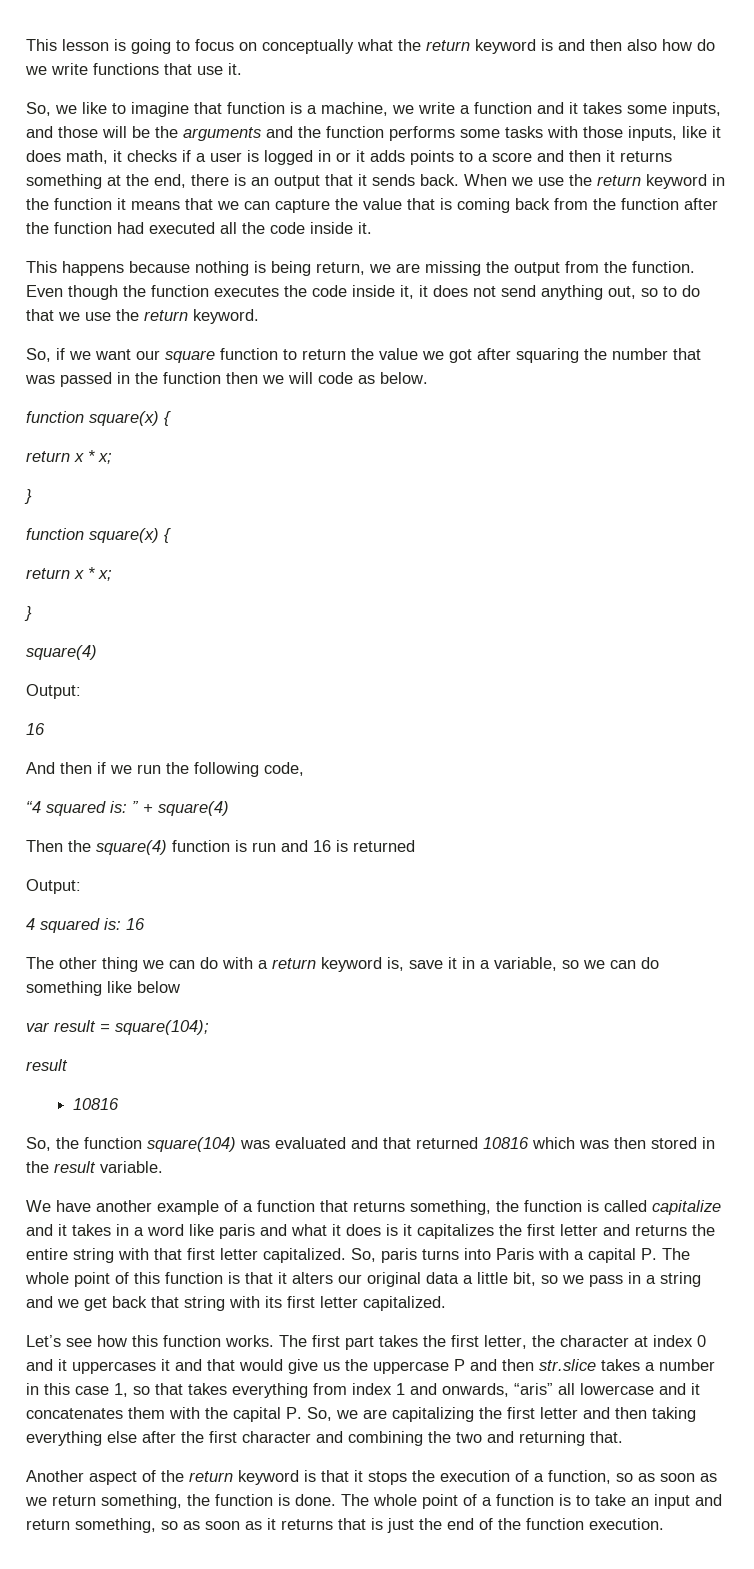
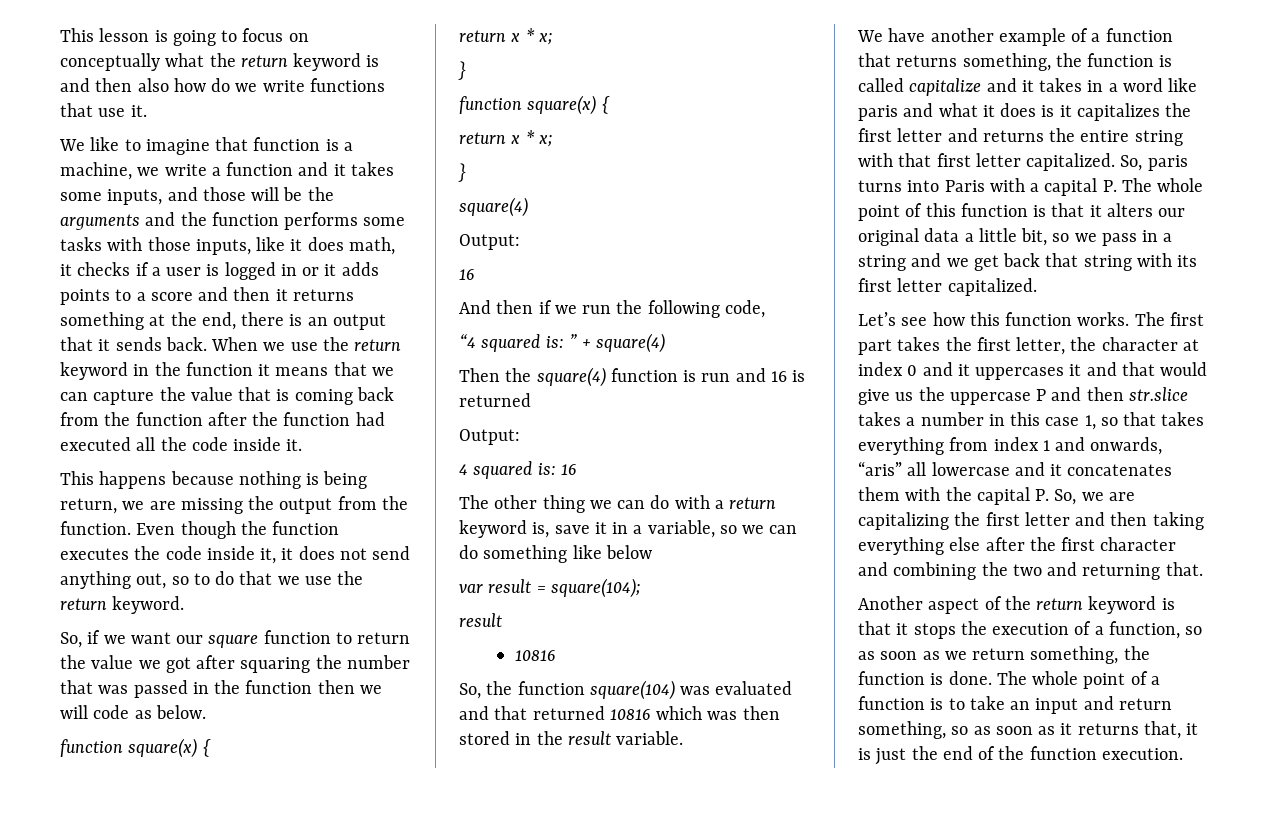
- So, we like to imagine that function is a machine, we write a function and it takes some inputs, and those will be the arguments and the function performs some tasks with those inputs, like it does math, it checks if a user is logged in or it adds points to a score and then it returns something at the end, there is an output that it sends back.
+ We like to imagine that function is a machine, we write a function and it takes some inputs, and those will be the arguments and the function performs some tasks with those inputs, like it does math, it checks if a user is logged in or it adds points to a score and then it returns something at the end, there is an output that it sends back.
- The whole point of a function is to take an input and return something, so as soon as it returns that is just the end of the function execution.
+ The whole point of a function is to take an input and return something, so as soon as it returns that, it is just the end of the function execution.

